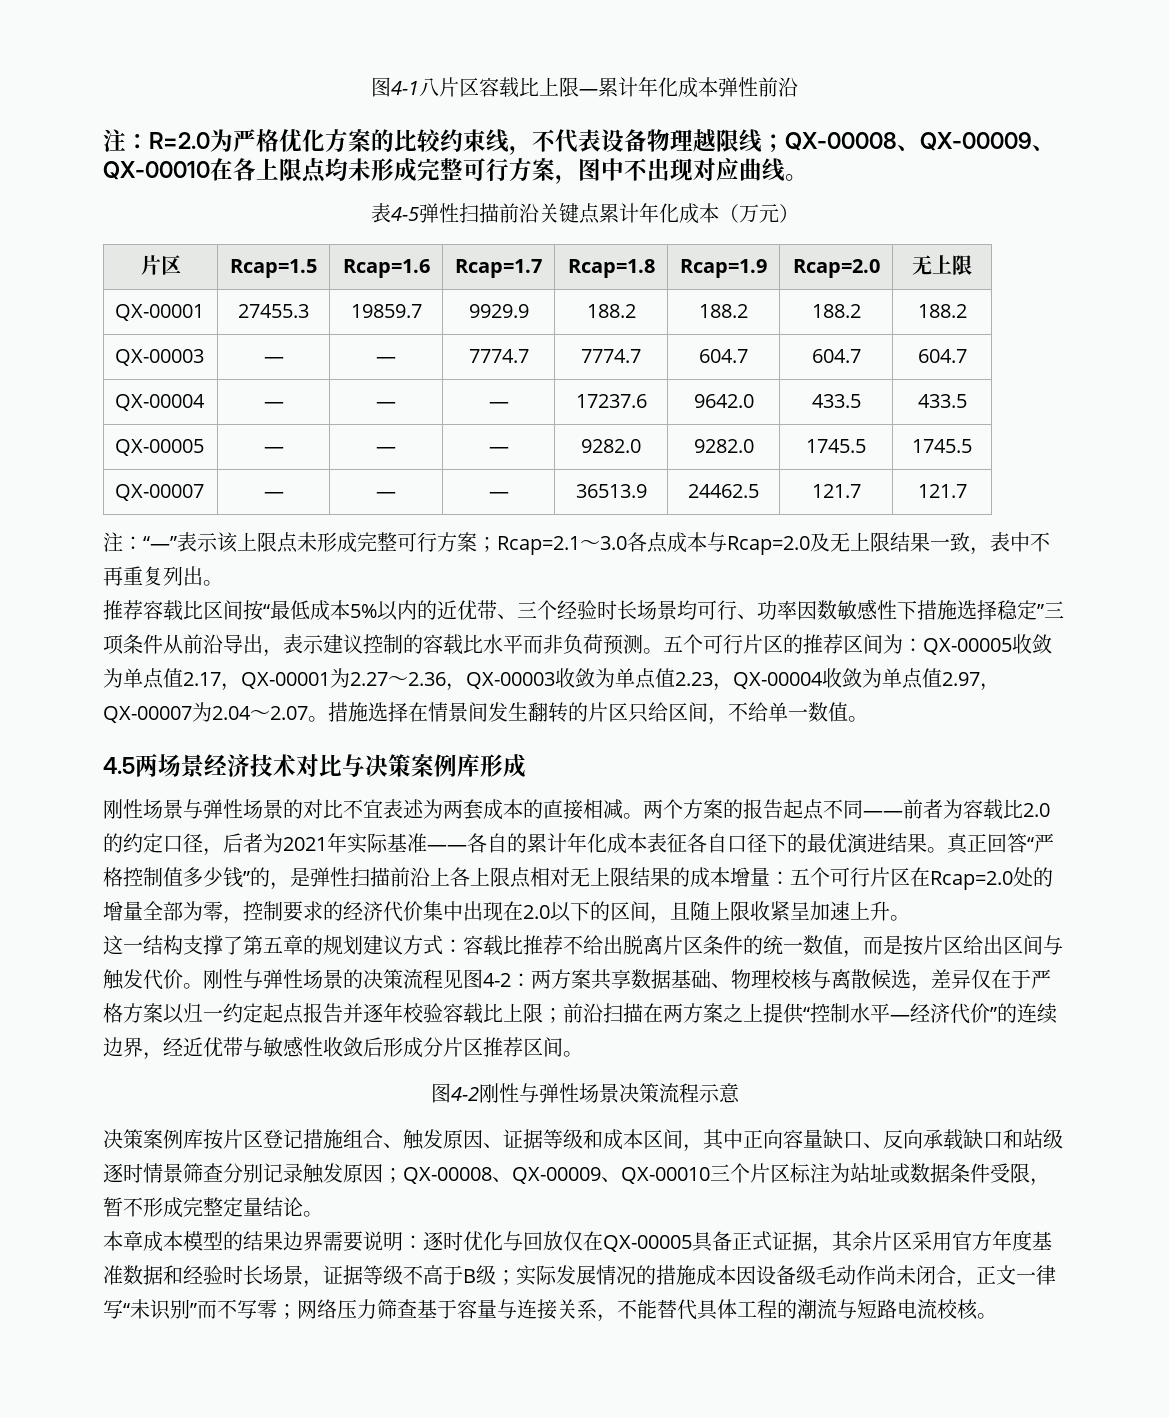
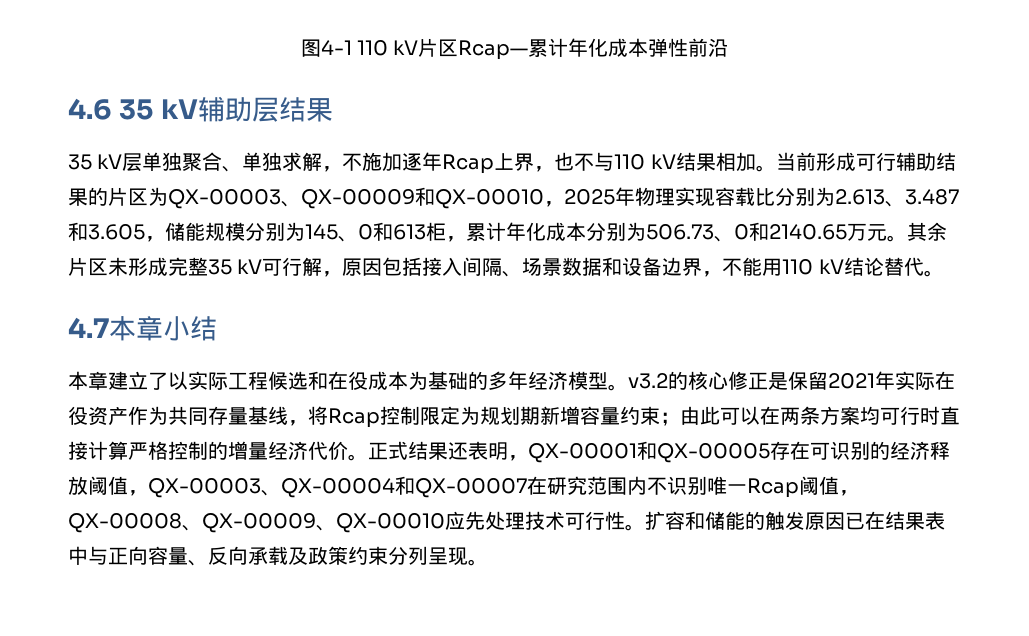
- 图4-1八片区容载比上限—累计年化成本弹性前沿
+ 图4-1 110 kV片区Rcap—累计年化成本弹性前沿
- 注：R=2.0为严格优化方案的比较约束线，不代表设备物理越限线；QX-00008、QX-00009、QX-00010在各上限点均未形成完整可行方案，图中不出现对应曲线。
- 表4-5弹性扫描前沿关键点累计年化成本（万元）
- 片区 | Rcap=1.5 | Rcap=1.6 | Rcap=1.7 | Rcap=1.8 | Rcap=1.9 | Rcap=2.0 | 无上限
- QX-00001 | 27455.3 | 19859.7 | 9929.9 | 188.2 | 188.2 | 188.2 | 188.2
- QX-00003 | — | — | 7774.7 | 7774.7 | 604.7 | 604.7 | 604.7
- QX-00004 | — | — | — | 17237.6 | 9642.0 | 433.5 | 433.5
- QX-00005 | — | — | — | 9282.0 | 9282.0 | 1745.5 | 1745.5
- QX-00007 | — | — | — | 36513.9 | 24462.5 | 121.7 | 121.7
- 注：“—”表示该上限点未形成完整可行方案；Rcap=2.1～3.0各点成本与Rcap=2.0及无上限结果一致，表中不再重复列出。
- 推荐容载比区间按“最低成本5%以内的近优带、三个经验时长场景均可行、功率因数敏感性下措施选择稳定”三项条件从前沿导出，表示建议控制的容载比水平而非负荷预测。五个可行片区的推荐区间为：QX-00005收敛为单点值2.17，QX-00001为2.27～2.36，QX-00003收敛为单点值2.23，QX-00004收敛为单点值2.97，QX-00007为2.04～2.07。措施选择在情景间发生翻转的片区只给区间，不给单一数值。
- 4.5两场景经济技术对比与决策案例库形成
- 刚性场景与弹性场景的对比不宜表述为两套成本的直接相减。两个方案的报告起点不同——前者为容载比2.0的约定口径，后者为2021年实际基准——各自的累计年化成本表征各自口径下的最优演进结果。真正回答“严格控制值多少钱”的，是弹性扫描前沿上各上限点相对无上限结果的成本增量：五个可行片区在Rcap=2.0处的增量全部为零，控制要求的经济代价集中出现在2.0以下的区间，且随上限收紧呈加速上升。
- 这一结构支撑了第五章的规划建议方式：容载比推荐不给出脱离片区条件的统一数值，而是按片区给出区间与触发代价。刚性与弹性场景的决策流程见图4-2：两方案共享数据基础、物理校核与离散候选，差异仅在于严格方案以归一约定起点报告并逐年校验容载比上限；前沿扫描在两方案之上提供“控制水平—经济代价”的连续边界，经近优带与敏感性收敛后形成分片区推荐区间。
- 图4-2刚性与弹性场景决策流程示意
- 决策案例库按片区登记措施组合、触发原因、证据等级和成本区间，其中正向容量缺口、反向承载缺口和站级逐时情景筛查分别记录触发原因；QX-00008、QX-00009、QX-00010三个片区标注为站址或数据条件受限，暂不形成完整定量结论。
- 本章成本模型的结果边界需要说明：逐时优化与回放仅在QX-00005具备正式证据，其余片区采用官方年度基准数据和经验时长场景，证据等级不高于B级；实际发展情况的措施成本因设备级毛动作尚未闭合，正文一律写“未识别”而不写零；网络压力筛查基于容量与连接关系，不能替代具体工程的潮流与短路电流校核。
+ 4.6 35 kV辅助层结果
+ 35 kV层单独聚合、单独求解，不施加逐年Rcap上界，也不与110 kV结果相加。当前形成可行辅助结果的片区为QX-00003、QX-00009和QX-00010，2025年物理实现容载比分别为2.613、3.487和3.605，储能规模分别为145、0和613柜，累计年化成本分别为506.73、0和2140.65万元。其余片区未形成完整35 kV可行解，原因包括接入间隔、场景数据和设备边界，不能用110 kV结论替代。
+ 4.7本章小结
+ 本章建立了以实际工程候选和在役成本为基础的多年经济模型。v3.2的核心修正是保留2021年实际在役资产作为共同存量基线，将Rcap控制限定为规划期新增容量约束；由此可以在两条方案均可行时直接计算严格控制的增量经济代价。正式结果还表明，QX-00001和QX-00005存在可识别的经济释放阈值，QX-00003、QX-00004和QX-00007在研究范围内不识别唯一Rcap阈值，QX-00008、QX-00009、QX-00010应先处理技术可行性。扩容和储能的触发原因已在结果表中与正向容量、反向承载及政策约束分列呈现。

